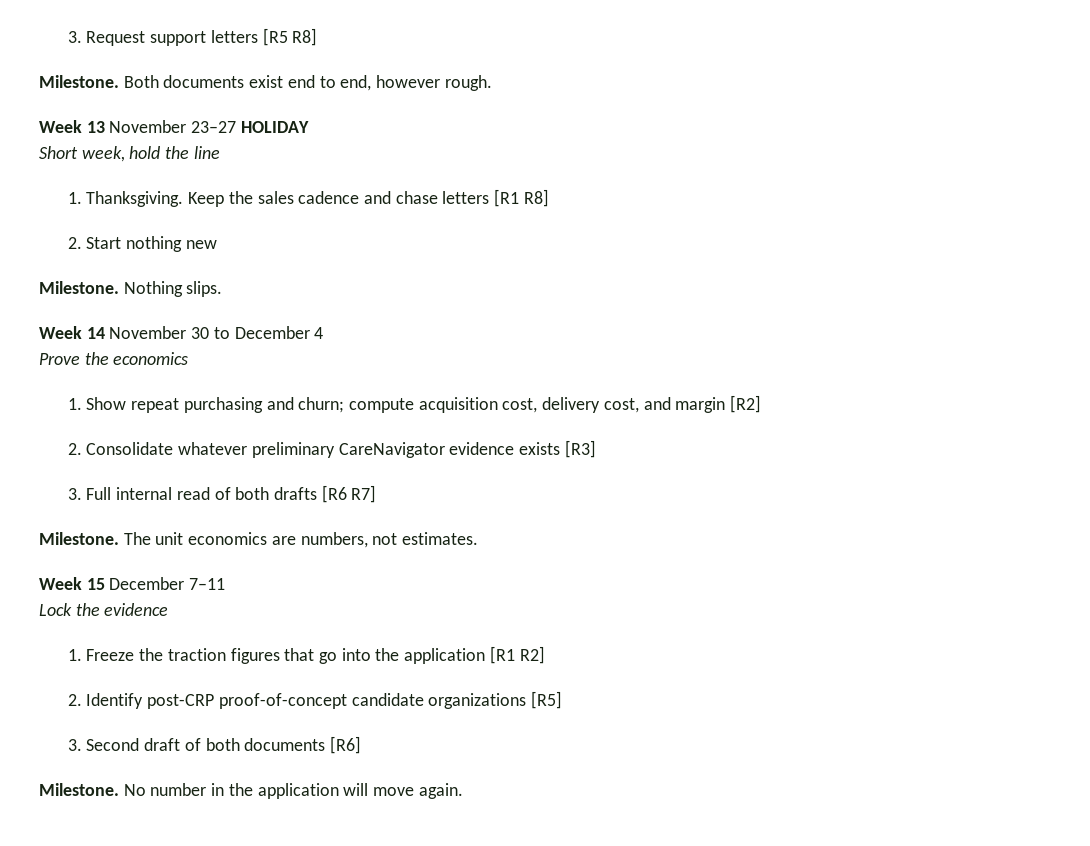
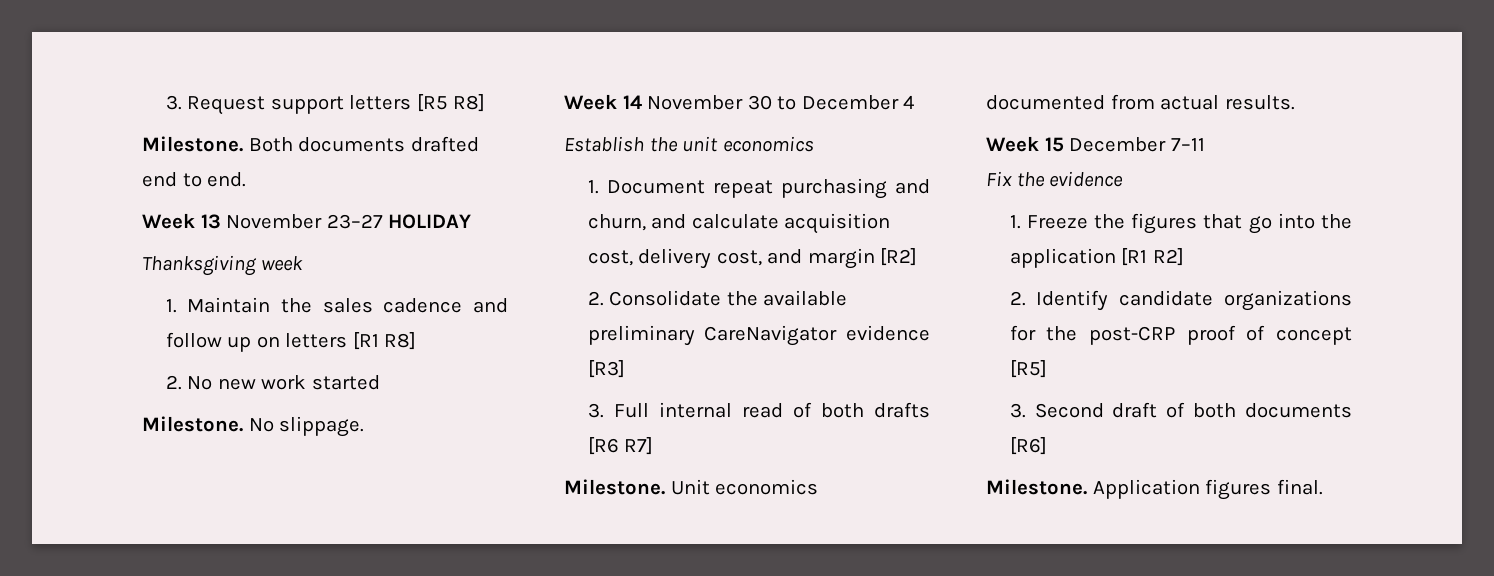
- Both documents exist end to end, however rough.
+ Both documents drafted end to end.
- Short week, hold the line
- 1. Thanksgiving. Keep the sales cadence and chase letters [R1 R8]
+ Thanksgiving week
+ 1. Maintain the sales cadence and follow up on letters [R1 R8]
- 2. Start nothing new
- Milestone. Nothing slips.
+ 2. No new work started
+ Milestone. No slippage.
- Prove the economics
+ Establish the unit economics
- 1. Show repeat purchasing and churn; compute acquisition cost, delivery cost, and margin [R2]
+ 1. Document repeat purchasing and churn, and calculate acquisition cost, delivery cost, and margin [R2]
- 2. Consolidate whatever preliminary CareNavigator evidence exists [R3]
+ 2. Consolidate the available preliminary CareNavigator evidence [R3]
- The unit economics are numbers, not estimates.
+ Unit economics documented from actual results.
- Lock the evidence
+ Fix the evidence
- 1. Freeze the traction figures that go into the application [R1 R2]
+ 1. Freeze the figures that go into the application [R1 R2]
- 2. Identify post-CRP proof-of-concept candidate organizations [R5]
+ 2. Identify candidate organizations for the post-CRP proof of concept [R5]
- No number in the application will move again.
+ Application figures final.

